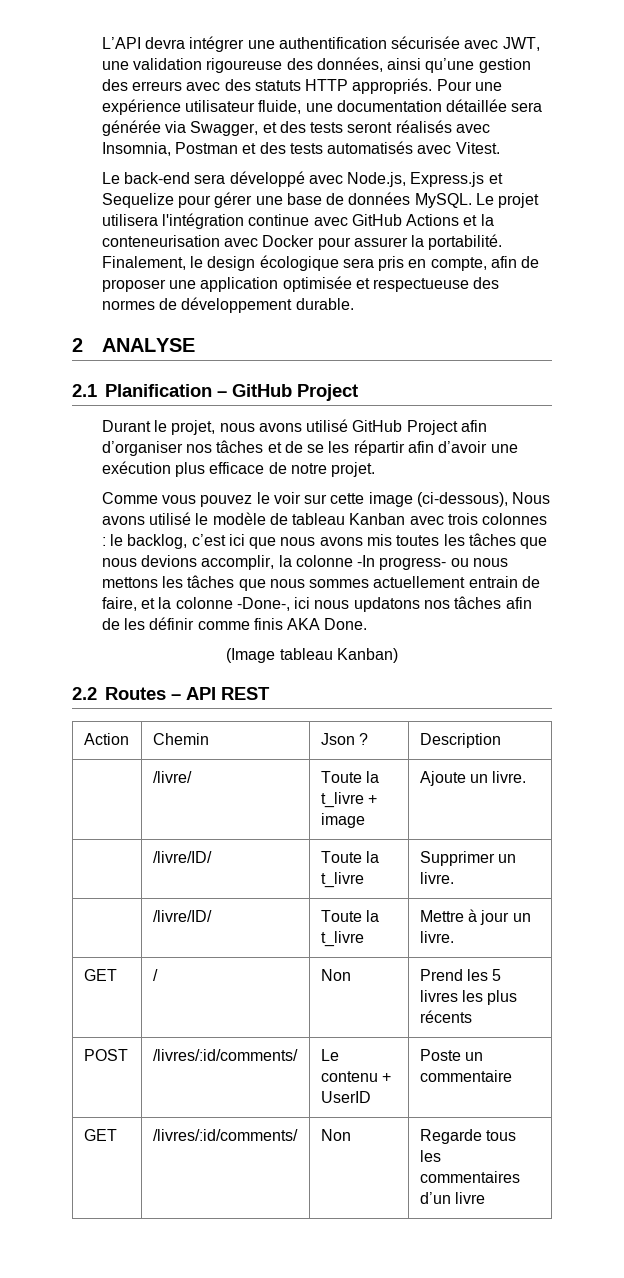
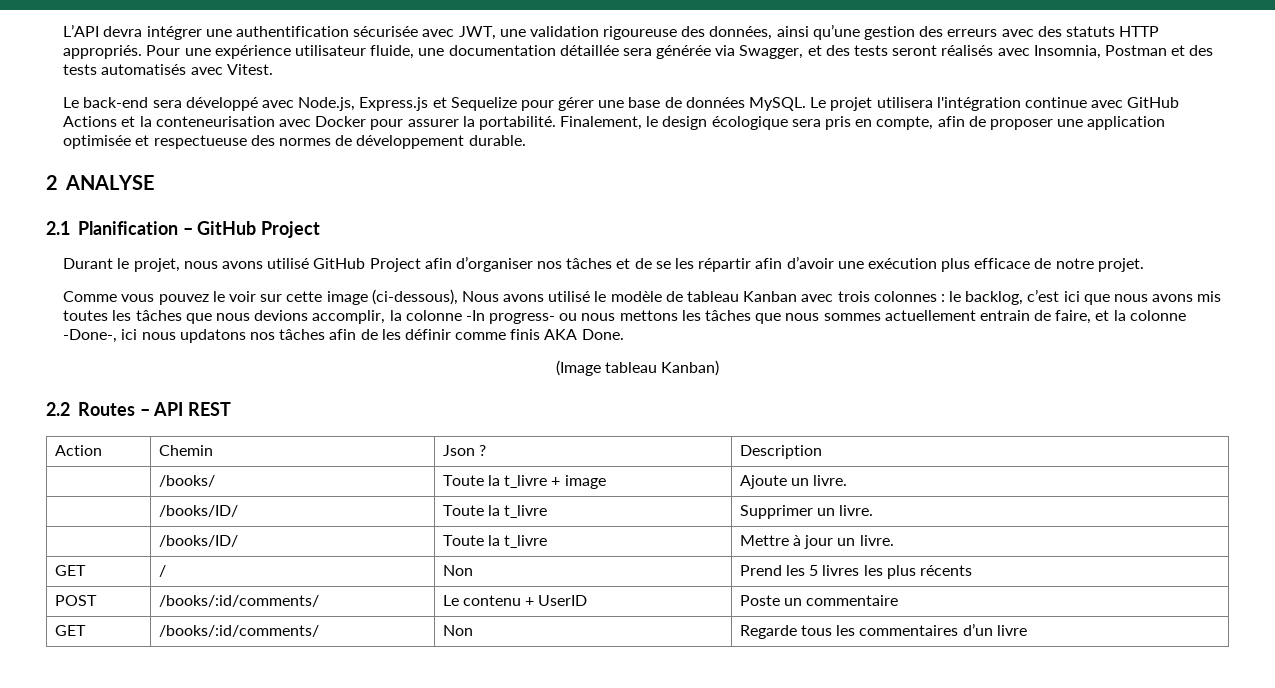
- | /livre/ | Toute la t_livre + image | Ajoute un livre.
+ | /books/ | Toute la t_livre + image | Ajoute un livre.
- | /livre/ID/ | Toute la t_livre | Supprimer un livre.
+ | /books/ID/ | Toute la t_livre | Supprimer un livre.
- | /livre/ID/ | Toute la t_livre | Mettre à jour un livre.
+ | /books/ID/ | Toute la t_livre | Mettre à jour un livre.
- POST | /livres/:id/comments/ | Le contenu + UserID | Poste un commentaire
+ POST | /books/:id/comments/ | Le contenu + UserID | Poste un commentaire
- GET | /livres/:id/comments/ | Non | Regarde tous les commentaires d’un livre
+ GET | /books/:id/comments/ | Non | Regarde tous les commentaires d’un livre

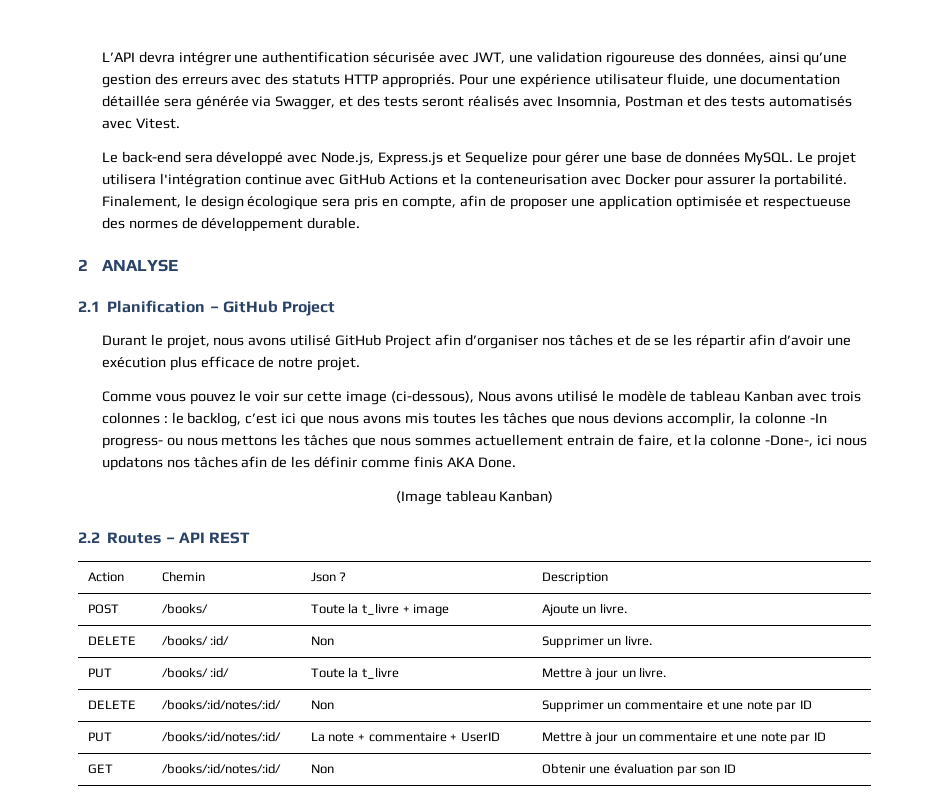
- | /books/ | Toute la t_livre + image | Ajoute un livre.
+ POST | /books/ | Toute la t_livre + image | Ajoute un livre.
- | /books/ID/ | Toute la t_livre | Supprimer un livre.
+ DELETE | /books/ :id/ | Non | Supprimer un livre.
- | /books/ID/ | Toute la t_livre | Mettre à jour un livre.
+ PUT | /books/ :id/ | Toute la t_livre | Mettre à jour un livre.
- GET | / | Non | Prend les 5 livres les plus récents
- POST | /books/:id/comments/ | Le contenu + UserID | Poste un commentaire
- GET | /books/:id/comments/ | Non | Regarde tous les commentaires d’un livre
+ DELETE | /books/:id/notes/:id/ | Non | Supprimer un commentaire et une note par ID
+ PUT | /books/:id/notes/:id/ | La note + commentaire + UserID | Mettre à jour un commentaire et une note par ID
+ GET | /books/:id/notes/:id/ | Non | Obtenir une évaluation par son ID

